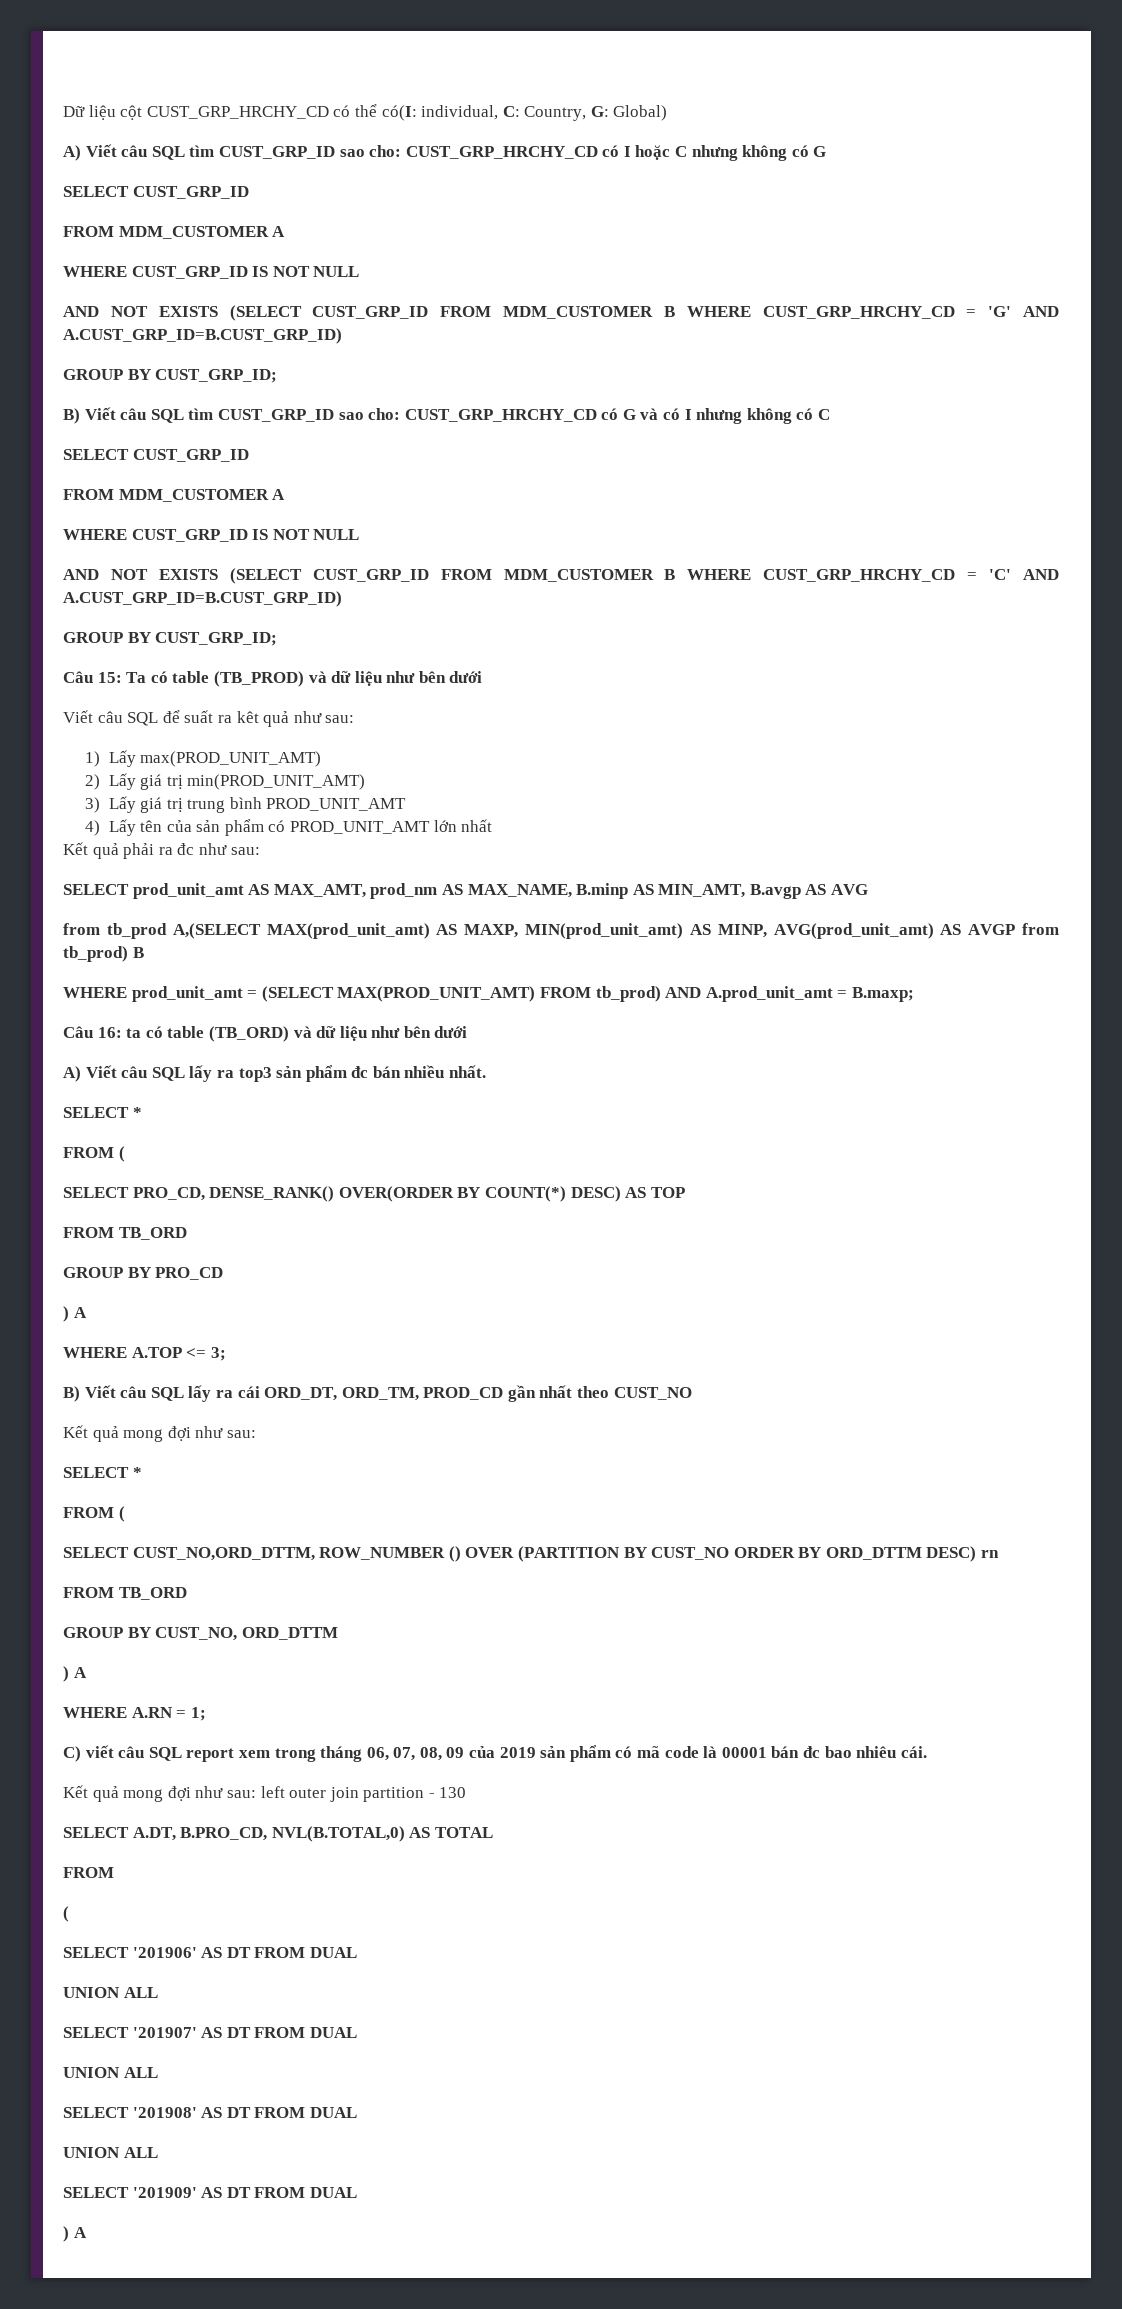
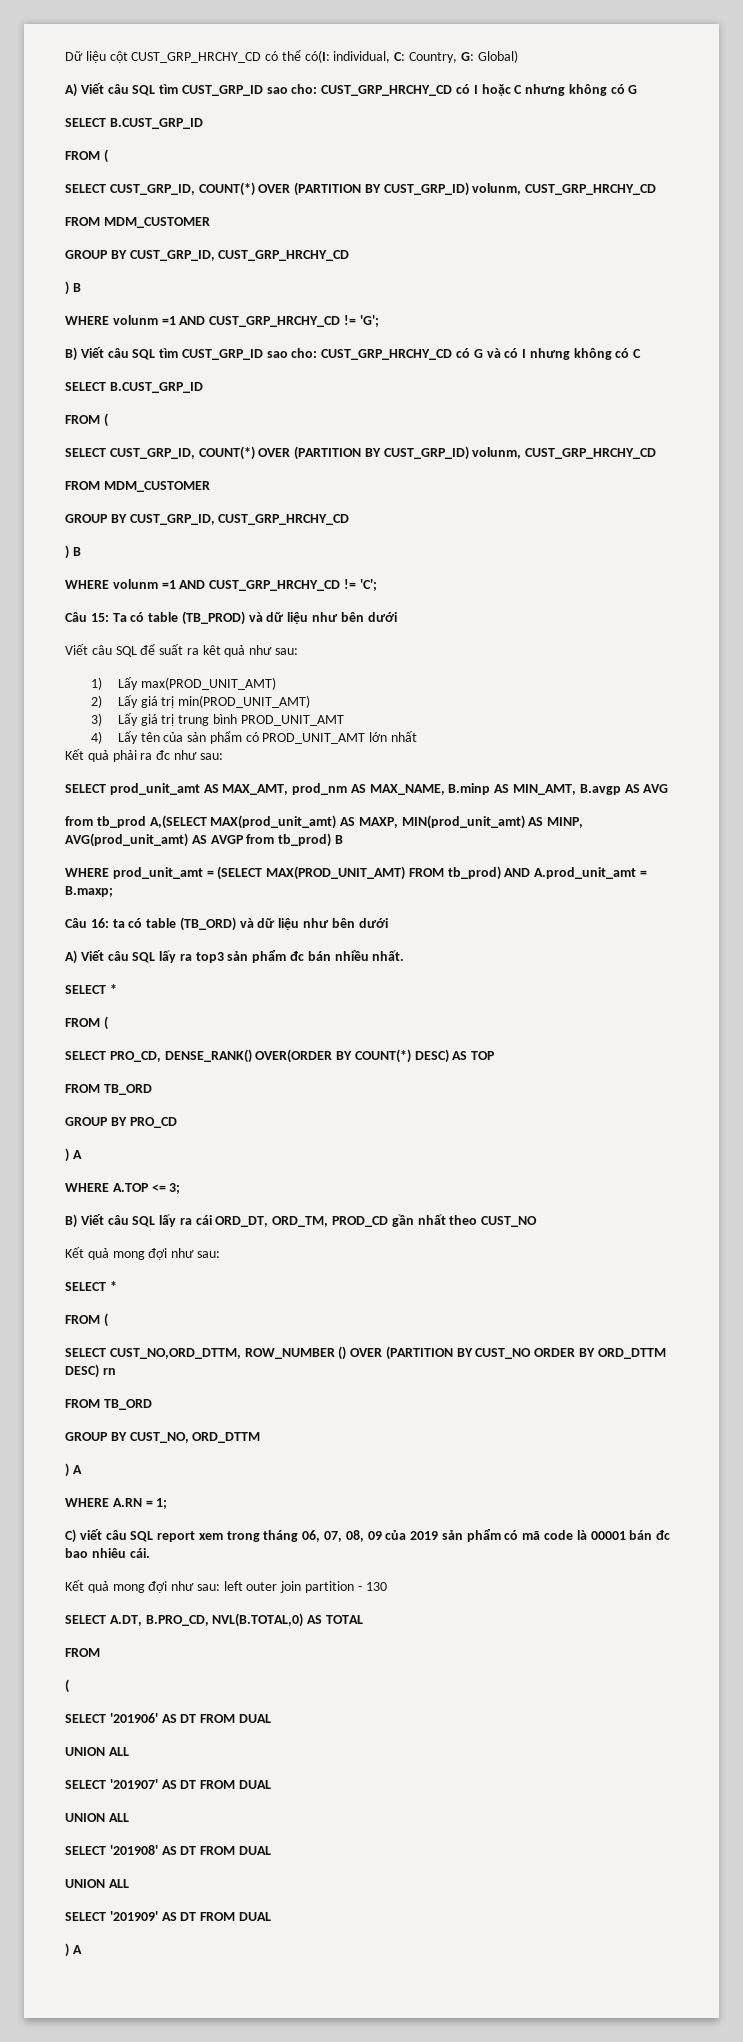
  A) Viết câu SQL tìm CUST_GRP_ID sao cho: CUST_GRP_HRCHY_CD có I hoặc C nhưng không có G
- SELECT CUST_GRP_ID
- FROM MDM_CUSTOMER A
- WHERE CUST_GRP_ID IS NOT NULL
- AND NOT EXISTS (SELECT CUST_GRP_ID FROM MDM_CUSTOMER B WHERE CUST_GRP_HRCHY_CD = 'G' AND A.CUST_GRP_ID=B.CUST_GRP_ID)
- GROUP BY CUST_GRP_ID;
+ SELECT B.CUST_GRP_ID
+ FROM (
+ SELECT CUST_GRP_ID, COUNT(*) OVER (PARTITION BY CUST_GRP_ID) volunm, CUST_GRP_HRCHY_CD
+ FROM MDM_CUSTOMER
+ GROUP BY CUST_GRP_ID, CUST_GRP_HRCHY_CD
+ ) B
+ WHERE volunm =1 AND CUST_GRP_HRCHY_CD != 'G';
  B) Viết câu SQL tìm CUST_GRP_ID sao cho: CUST_GRP_HRCHY_CD có G và có I nhưng không có C
- SELECT CUST_GRP_ID
- FROM MDM_CUSTOMER A
- WHERE CUST_GRP_ID IS NOT NULL
- AND NOT EXISTS (SELECT CUST_GRP_ID FROM MDM_CUSTOMER B WHERE CUST_GRP_HRCHY_CD = 'C' AND A.CUST_GRP_ID=B.CUST_GRP_ID)
- GROUP BY CUST_GRP_ID;
+ SELECT B.CUST_GRP_ID
+ FROM (
+ SELECT CUST_GRP_ID, COUNT(*) OVER (PARTITION BY CUST_GRP_ID) volunm, CUST_GRP_HRCHY_CD
+ FROM MDM_CUSTOMER
+ GROUP BY CUST_GRP_ID, CUST_GRP_HRCHY_CD
+ ) B
+ WHERE volunm =1 AND CUST_GRP_HRCHY_CD != 'C';

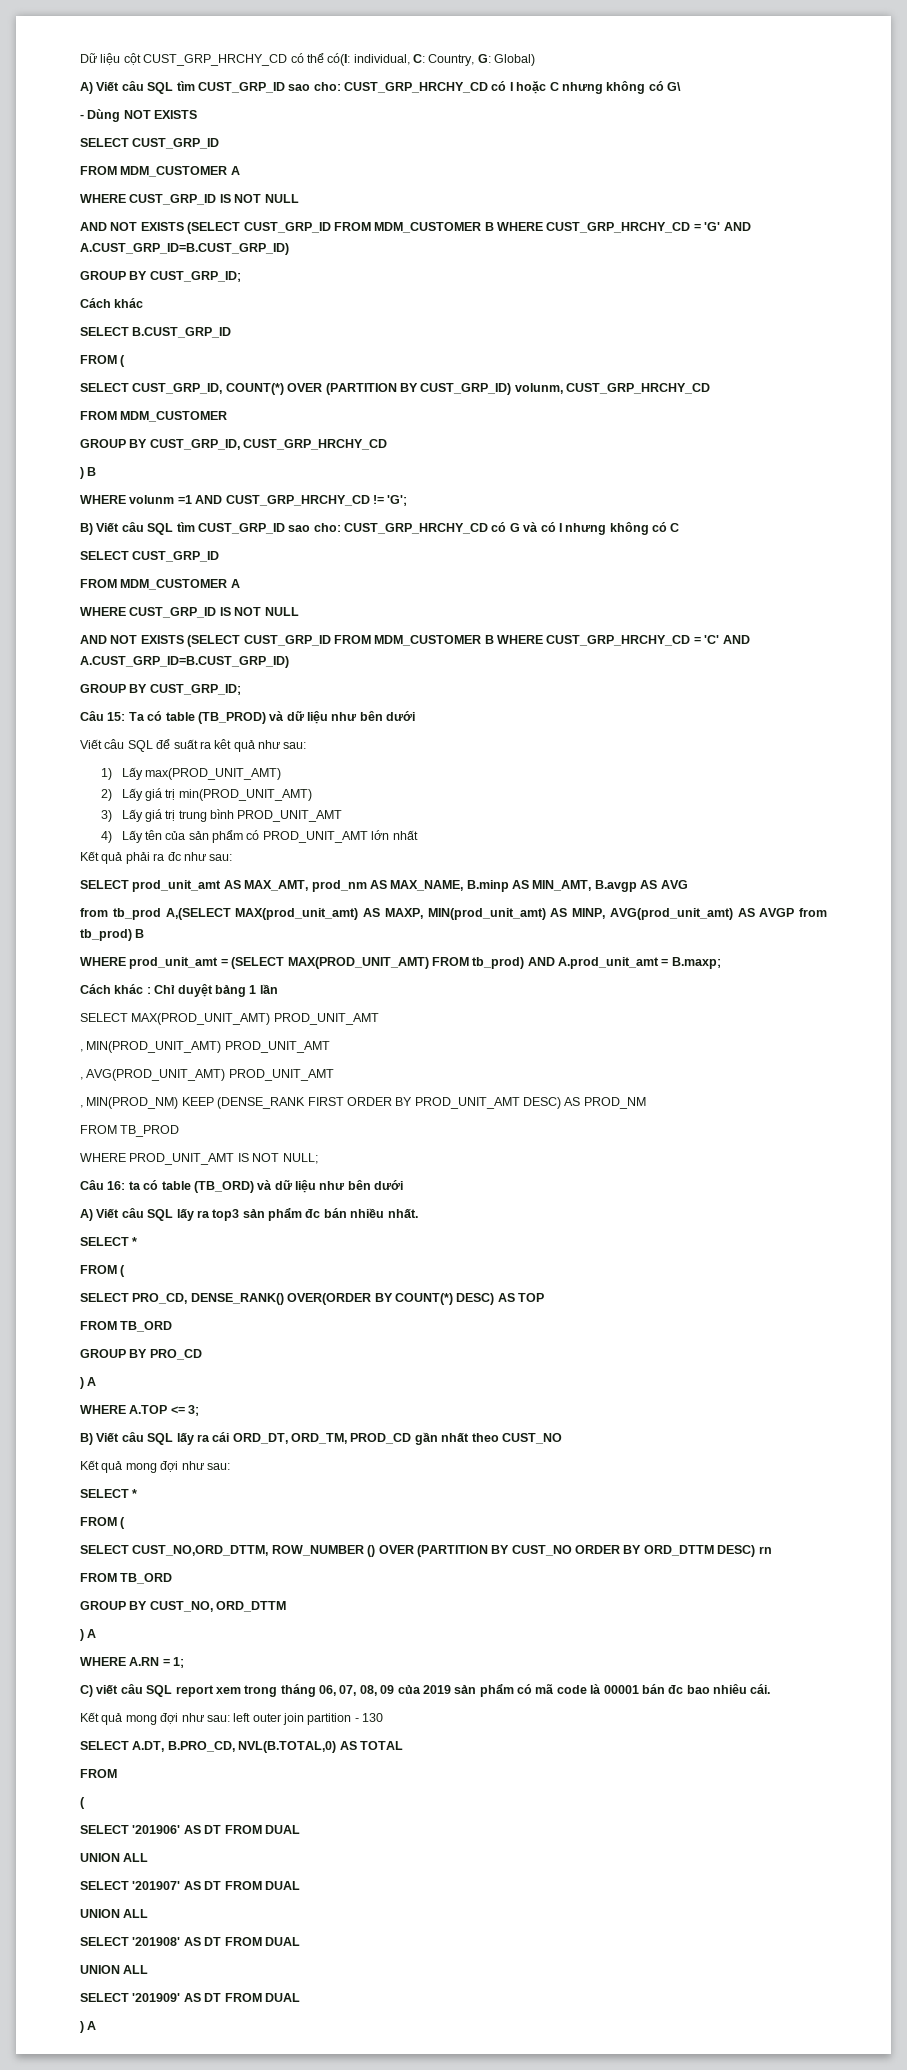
- A) Viết câu SQL tìm CUST_GRP_ID sao cho: CUST_GRP_HRCHY_CD có I hoặc C nhưng không có G
+ A) Viết câu SQL tìm CUST_GRP_ID sao cho: CUST_GRP_HRCHY_CD có I hoặc C nhưng không có G\
+ - Dùng NOT EXISTS
+ SELECT CUST_GRP_ID
+ FROM MDM_CUSTOMER A
+ WHERE CUST_GRP_ID IS NOT NULL
+ AND NOT EXISTS (SELECT CUST_GRP_ID FROM MDM_CUSTOMER B WHERE CUST_GRP_HRCHY_CD = 'G' AND A.CUST_GRP_ID=B.CUST_GRP_ID)
+ GROUP BY CUST_GRP_ID;
+ Cách khác
  B) Viết câu SQL tìm CUST_GRP_ID sao cho: CUST_GRP_HRCHY_CD có G và có I nhưng không có C
- SELECT B.CUST_GRP_ID
- FROM (
- SELECT CUST_GRP_ID, COUNT(*) OVER (PARTITION BY CUST_GRP_ID) volunm, CUST_GRP_HRCHY_CD
- FROM MDM_CUSTOMER
- GROUP BY CUST_GRP_ID, CUST_GRP_HRCHY_CD
- ) B
- WHERE volunm =1 AND CUST_GRP_HRCHY_CD != 'C';
+ SELECT CUST_GRP_ID
+ FROM MDM_CUSTOMER A
+ WHERE CUST_GRP_ID IS NOT NULL
+ AND NOT EXISTS (SELECT CUST_GRP_ID FROM MDM_CUSTOMER B WHERE CUST_GRP_HRCHY_CD = 'C' AND A.CUST_GRP_ID=B.CUST_GRP_ID)
+ GROUP BY CUST_GRP_ID;
+ Cách khác : Chỉ duyệt bảng 1 lần
+ SELECT MAX(PROD_UNIT_AMT) PROD_UNIT_AMT
+ , MIN(PROD_UNIT_AMT) PROD_UNIT_AMT
+ , AVG(PROD_UNIT_AMT) PROD_UNIT_AMT
+ , MIN(PROD_NM) KEEP (DENSE_RANK FIRST ORDER BY PROD_UNIT_AMT DESC) AS PROD_NM
+ FROM TB_PROD
+ WHERE PROD_UNIT_AMT IS NOT NULL;

